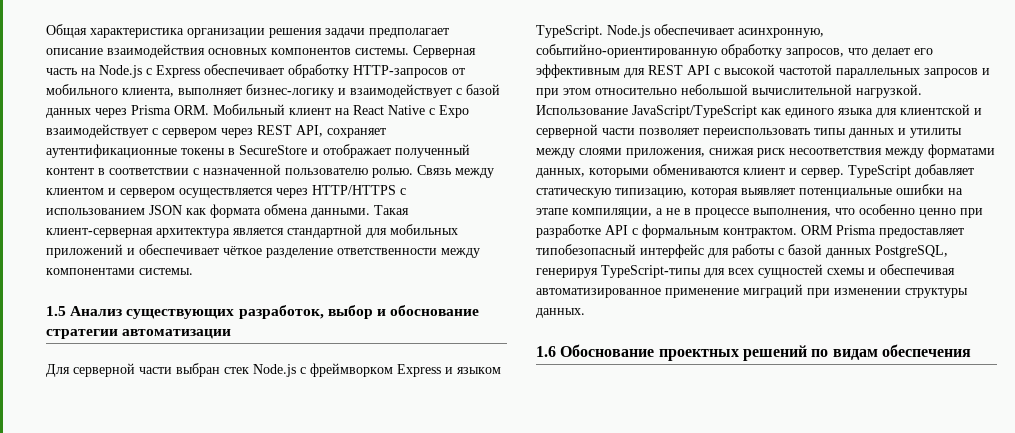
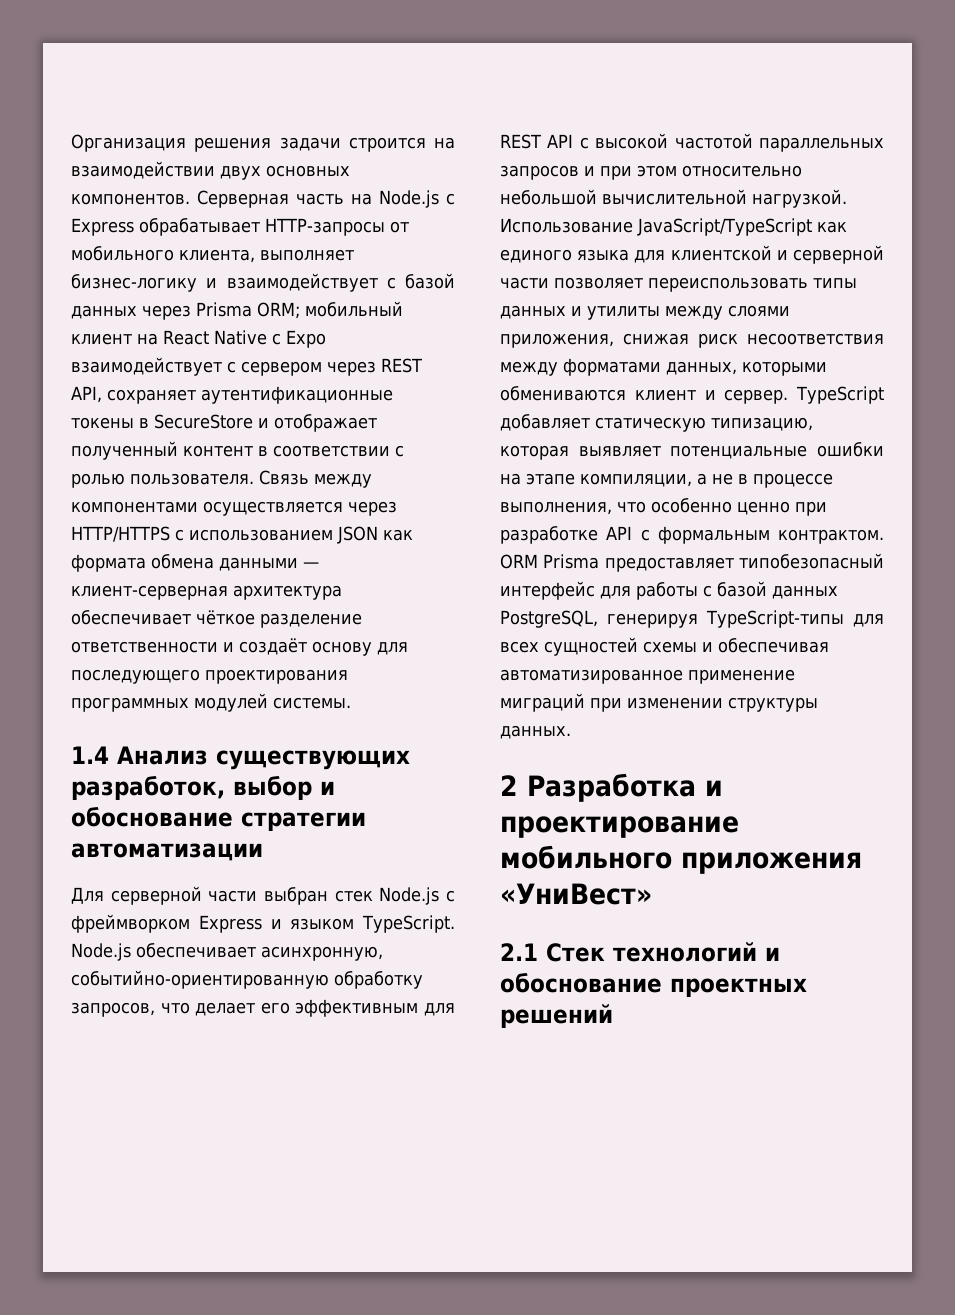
- Общая характеристика организации решения задачи предполагает описание взаимодействия основных компонентов системы.
+ Организация решения задачи строится на взаимодействии двух основных компонентов.
- Серверная часть на Node.js с Express обеспечивает обработку HTTP-запросов от мобильного клиента, выполняет бизнес-логику и взаимодействует с базой данных через Prisma ORM. Мобильный клиент на React Native с Expo взаимодействует с сервером через REST API, сохраняет аутентификационные токены в SecureStore и отображает полученный контент в соответствии с назначенной пользователю ролью. Связь между клиентом и сервером осуществляется через HTTP/HTTPS с использованием JSON как формата обмена данными. Такая клиент-серверная архитектура является стандартной для мобильных приложений и обеспечивает чёткое разделение ответственности между компонентами системы.
+ Серверная часть на Node.js с Express обрабатывает HTTP-запросы от мобильного клиента, выполняет бизнес-логику и взаимодействует с базой данных через Prisma ORM; мобильный клиент на React Native с Expo взаимодействует с сервером через REST API, сохраняет аутентификационные токены в SecureStore и отображает полученный контент в соответствии с ролью пользователя. Связь между компонентами осуществляется через HTTP/HTTPS с использованием JSON как формата обмена данными — клиент-серверная архитектура обеспечивает чёткое разделение ответственности и создаёт основу для последующего проектирования программных модулей системы.
- 1.5 Анализ существующих разработок, выбор и обоснование стратегии автоматизации
+ 1.4 Анализ существующих разработок, выбор и обоснование стратегии автоматизации
- 1.6 Обоснование проектных решений по видам обеспечения
+ 2 Разработка и проектирование мобильного приложения «УниВест»
+ 2.1 Стек технологий и обоснование проектных решений

